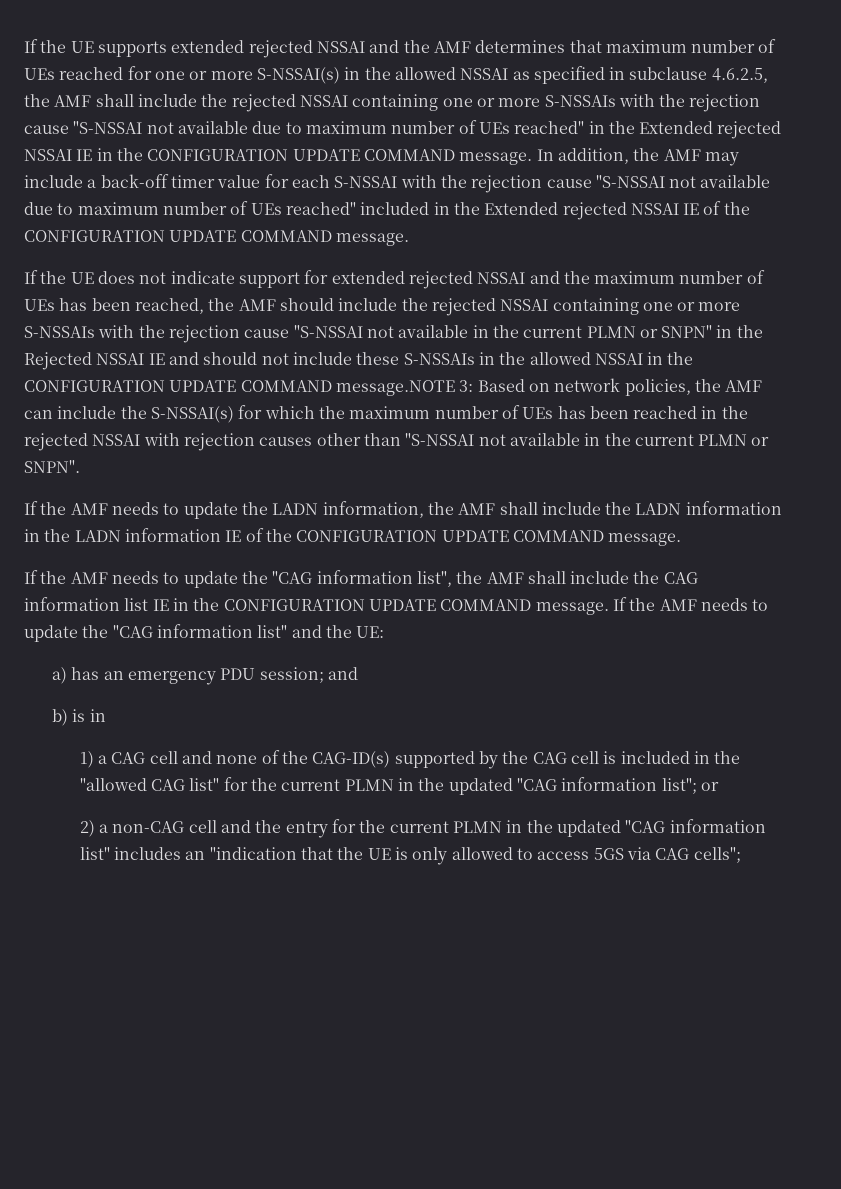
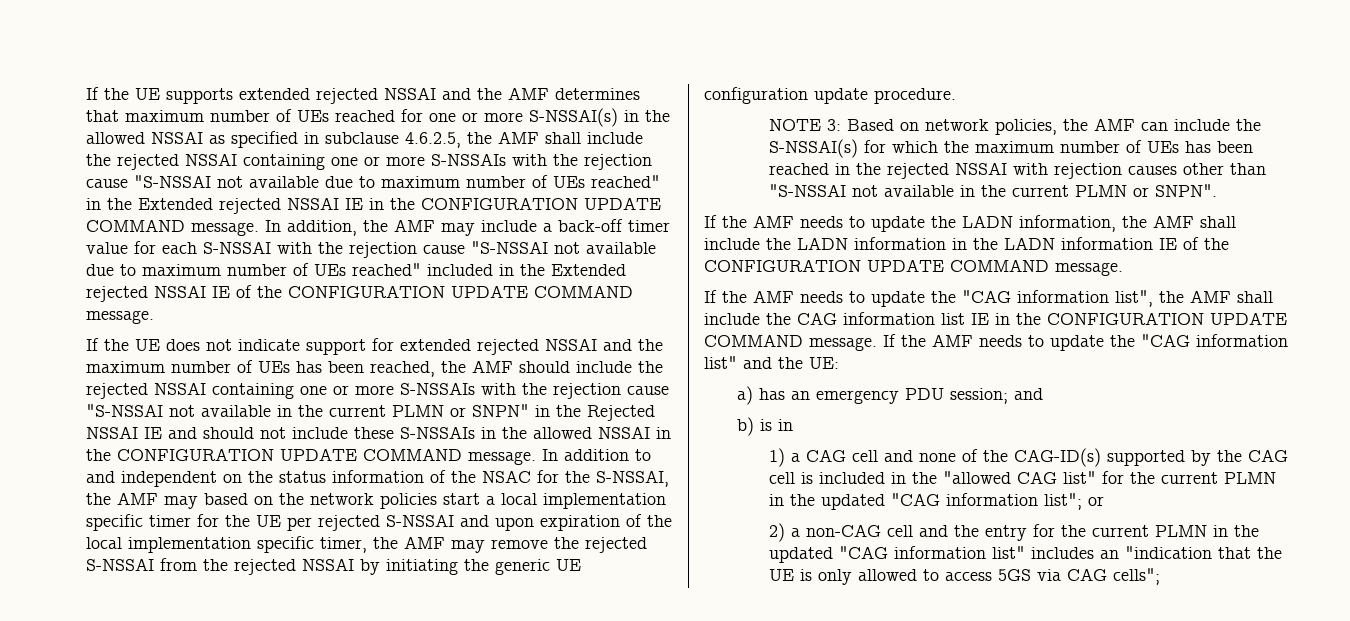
- If the UE does not indicate support for extended rejected NSSAI and the maximum number of UEs has been reached, the AMF should include the rejected NSSAI containing one or more S-NSSAIs with the rejection cause "S-NSSAI not available in the current PLMN or SNPN" in the Rejected NSSAI IE and should not include these S-NSSAIs in the allowed NSSAI in the CONFIGURATION UPDATE COMMAND message.NOTE 3:
+ If the UE does not indicate support for extended rejected NSSAI and the maximum number of UEs has been reached, the AMF should include the rejected NSSAI containing one or more S-NSSAIs with the rejection cause "S-NSSAI not available in the current PLMN or SNPN" in the Rejected NSSAI IE and should not include these S-NSSAIs in the allowed NSSAI in the CONFIGURATION UPDATE COMMAND message. In addition to and independent on the status information of the NSAC for the S-NSSAI, the AMF may based on the network policies start a local implementation specific timer for the UE per rejected S-NSSAI and upon expiration of the local implementation specific timer, the AMF may remove the rejected S-NSSAI from the rejected NSSAI by initiating the generic UE configuration update procedure.
+ NOTE 3:

